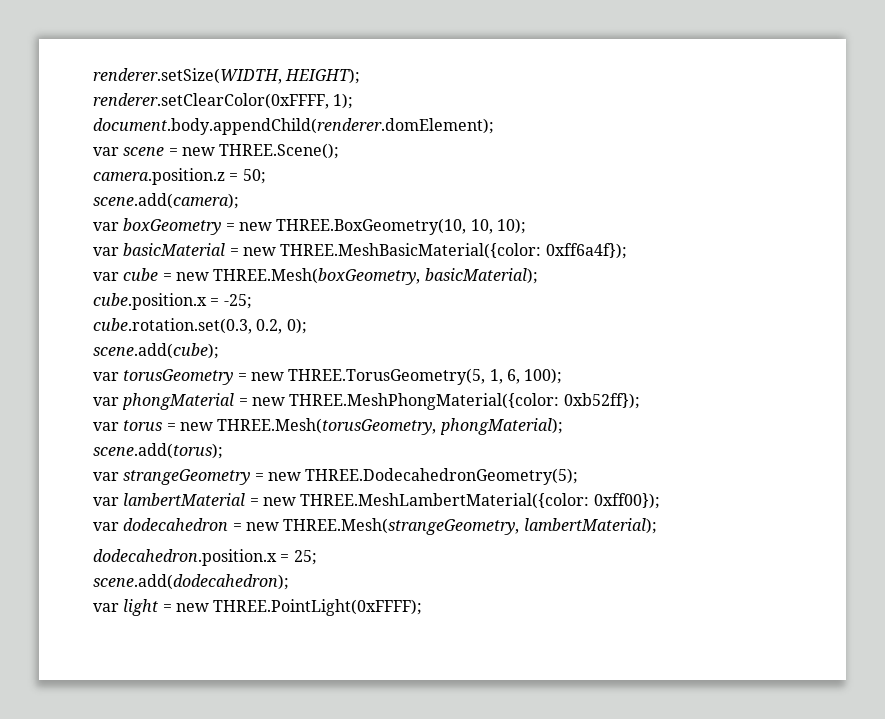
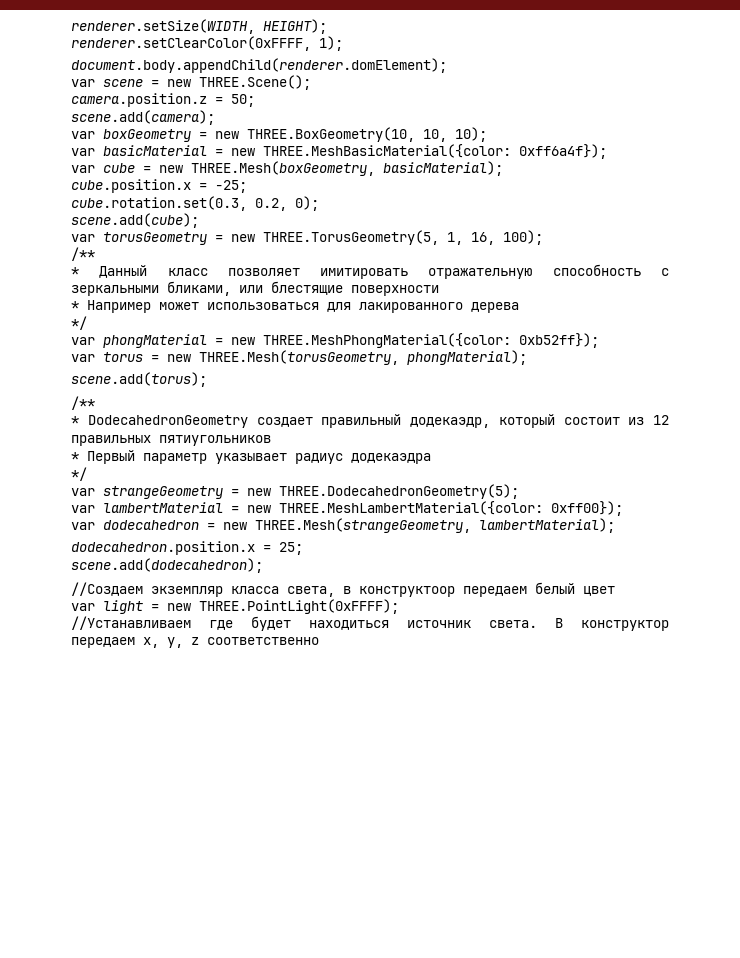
- var torusGeometry = new THREE.TorusGeometry(5, 1, 6, 100);
+ var torusGeometry = new THREE.TorusGeometry(5, 1, 16, 100);
+ /**
+ * Данный класс позволяет имитировать отражательную способность с зеркальными бликами, или блестящие поверхности
+ * Например может использоваться для лакированного дерева
+ */
  scene.add(torus);
+ /**
+ * DodecahedronGeometry создает правильный додекаэдр, который состоит из 12 правильных пятиугольников
+ * Первый параметр указывает радиус додекаэдра
+ */
+ //Создаем экземпляр класса света, в конструктоор передаем белый цвет
+ //Устанавливаем где будет находиться источник света. В конструктор передаем x, y, z соответственно

